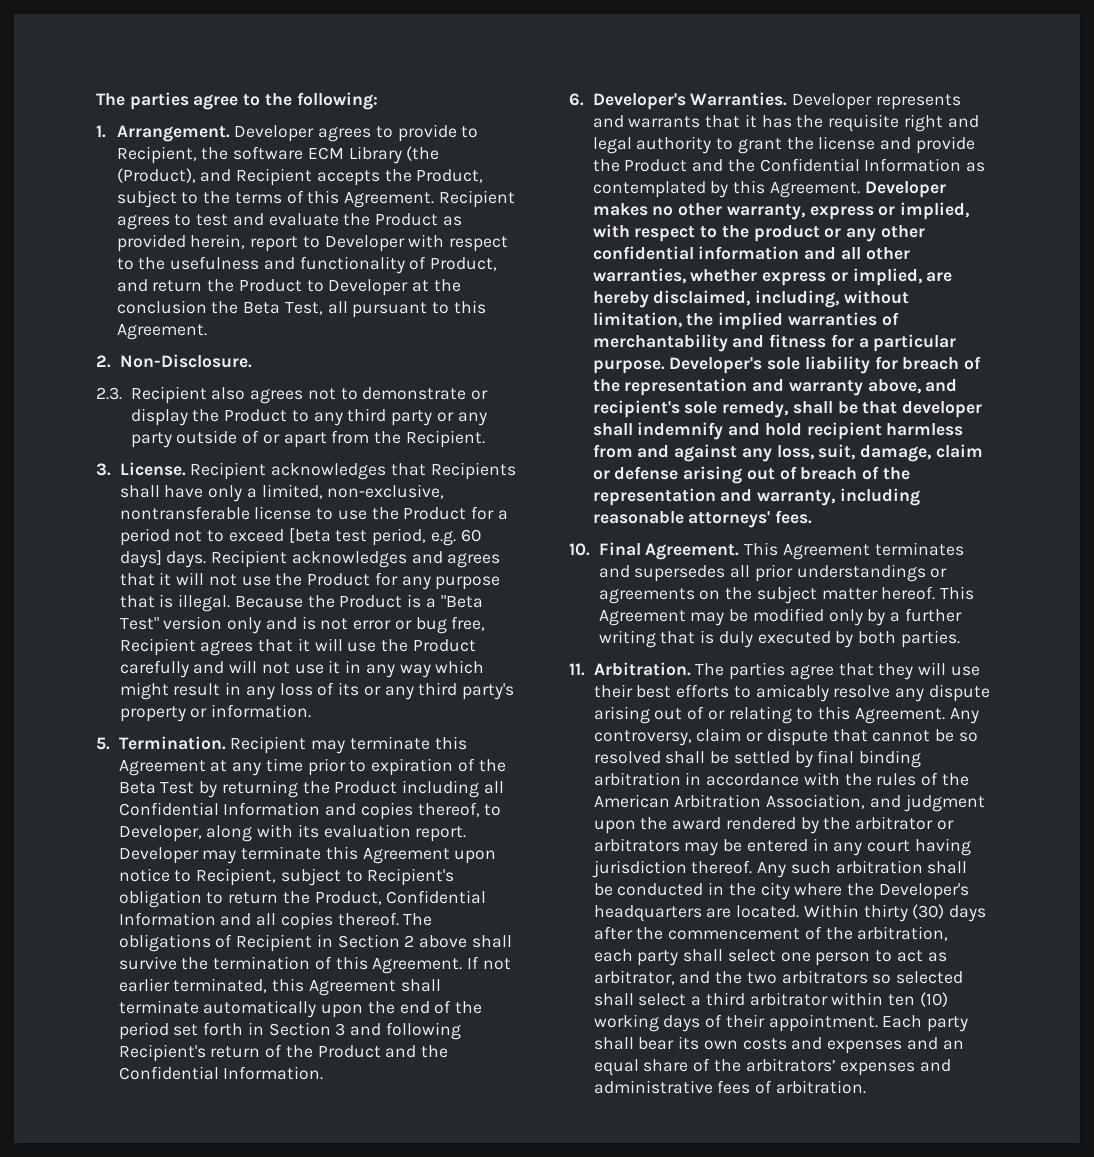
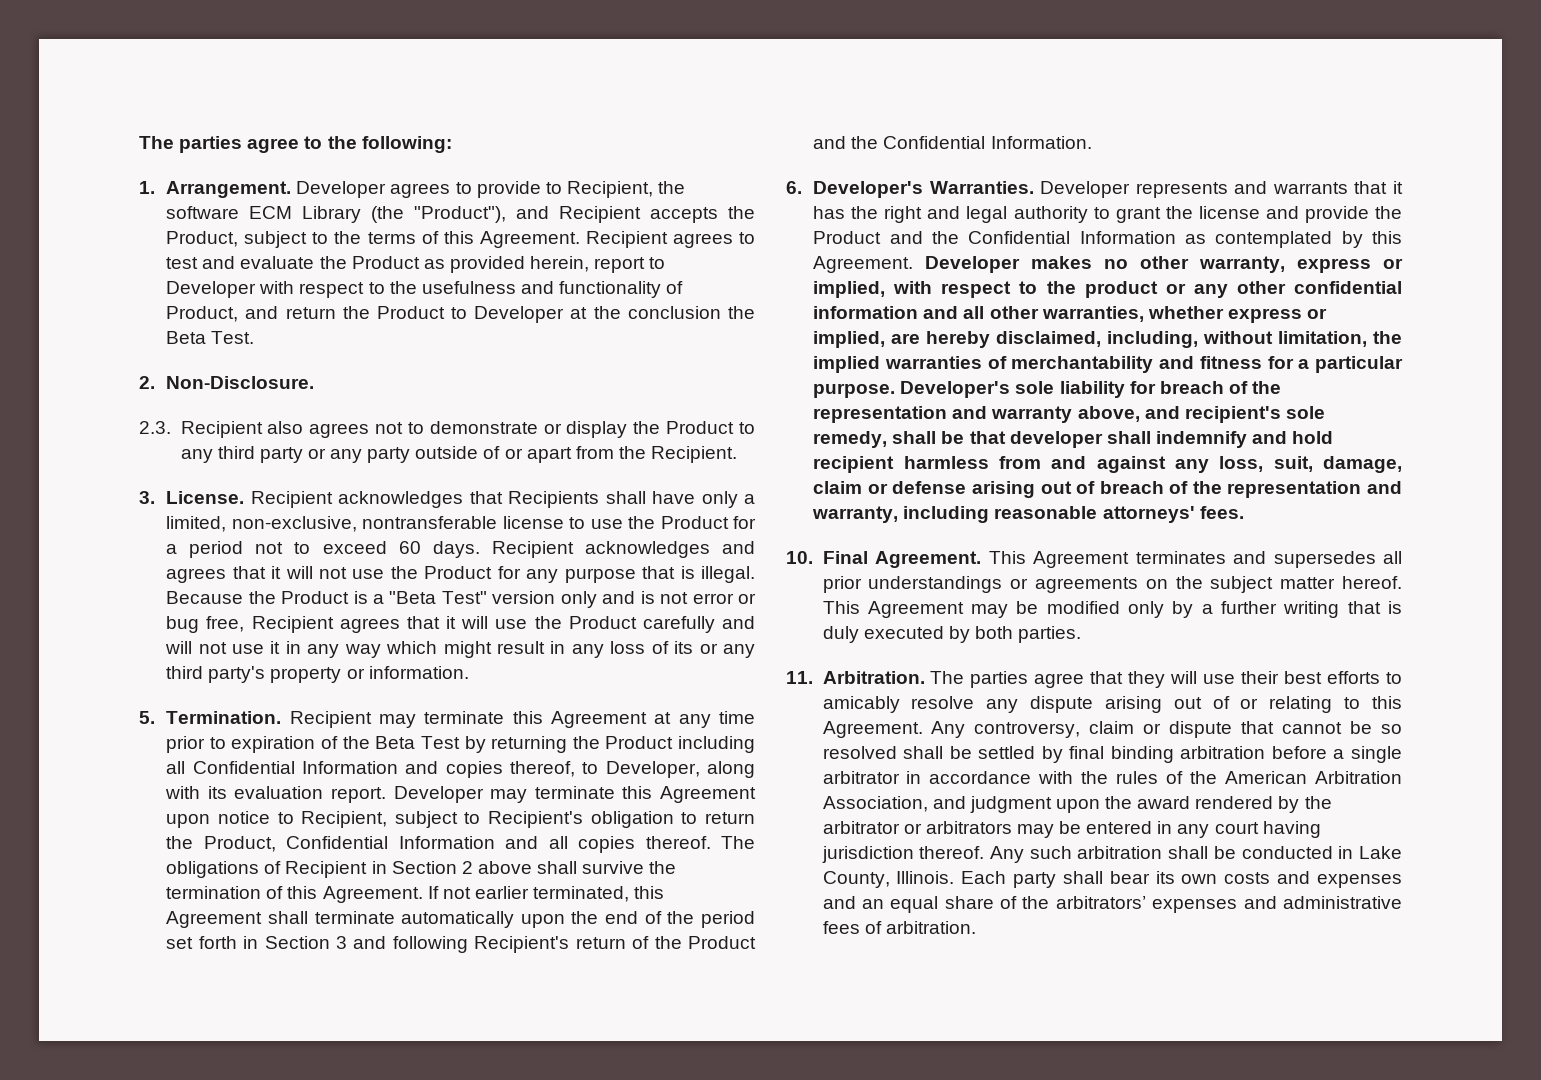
- Developer agrees to provide to Recipient, the software ECM Library (the (Product), and Recipient accepts the Product, subject to the terms of this Agreement.
+ Developer agrees to provide to Recipient, the software ECM Library (the "Product"), and Recipient accepts the Product, subject to the terms of this Agreement.
- Recipient agrees to test and evaluate the Product as provided herein, report to Developer with respect to the usefulness and functionality of Product, and return the Product to Developer at the conclusion the Beta Test, all pursuant to this Agreement.
+ Recipient agrees to test and evaluate the Product as provided herein, report to Developer with respect to the usefulness and functionality of Product, and return the Product to Developer at the conclusion the Beta Test.
- Recipient acknowledges that Recipients shall have only a limited, non-exclusive, nontransferable license to use the Product for a period not to exceed [beta test period, e.g. 60 days] days.
+ Recipient acknowledges that Recipients shall have only a limited, non-exclusive, nontransferable license to use the Product for a period not to exceed 60 days.
- Developer represents and warrants that it has the requisite right and legal authority to grant the license and provide the Product and the Confidential Information as contemplated by this Agreement.
+ Developer represents and warrants that it has the right and legal authority to grant the license and provide the Product and the Confidential Information as contemplated by this Agreement.
- Any controversy, claim or dispute that cannot be so resolved shall be settled by final binding arbitration in accordance with the rules of the American Arbitration Association, and judgment upon the award rendered by the arbitrator or arbitrators may be entered in any court having jurisdiction thereof.
+ Any controversy, claim or dispute that cannot be so resolved shall be settled by final binding arbitration before a single arbitrator in accordance with the rules of the American Arbitration Association, and judgment upon the award rendered by the arbitrator or arbitrators may be entered in any court having jurisdiction thereof.
- Any such arbitration shall be conducted in the city where the Developer's headquarters are located. Within thirty (30) days after the commencement of the arbitration, each party shall select one person to act as arbitrator, and the two arbitrators so selected shall select a third arbitrator within ten (10) working days of their appointment.
+ Any such arbitration shall be conducted in Lake County, Illinois.

